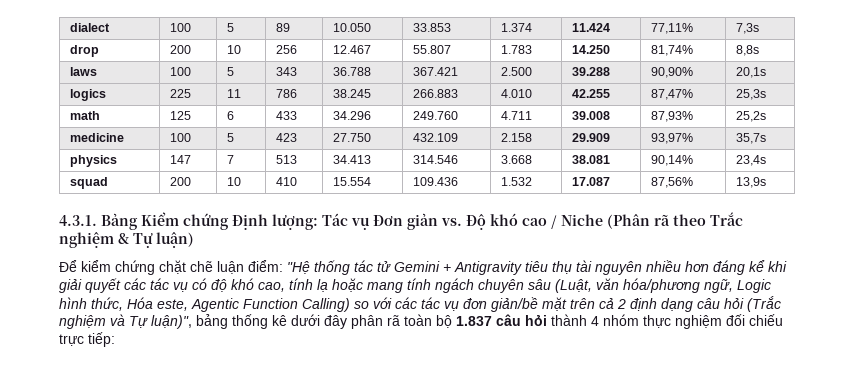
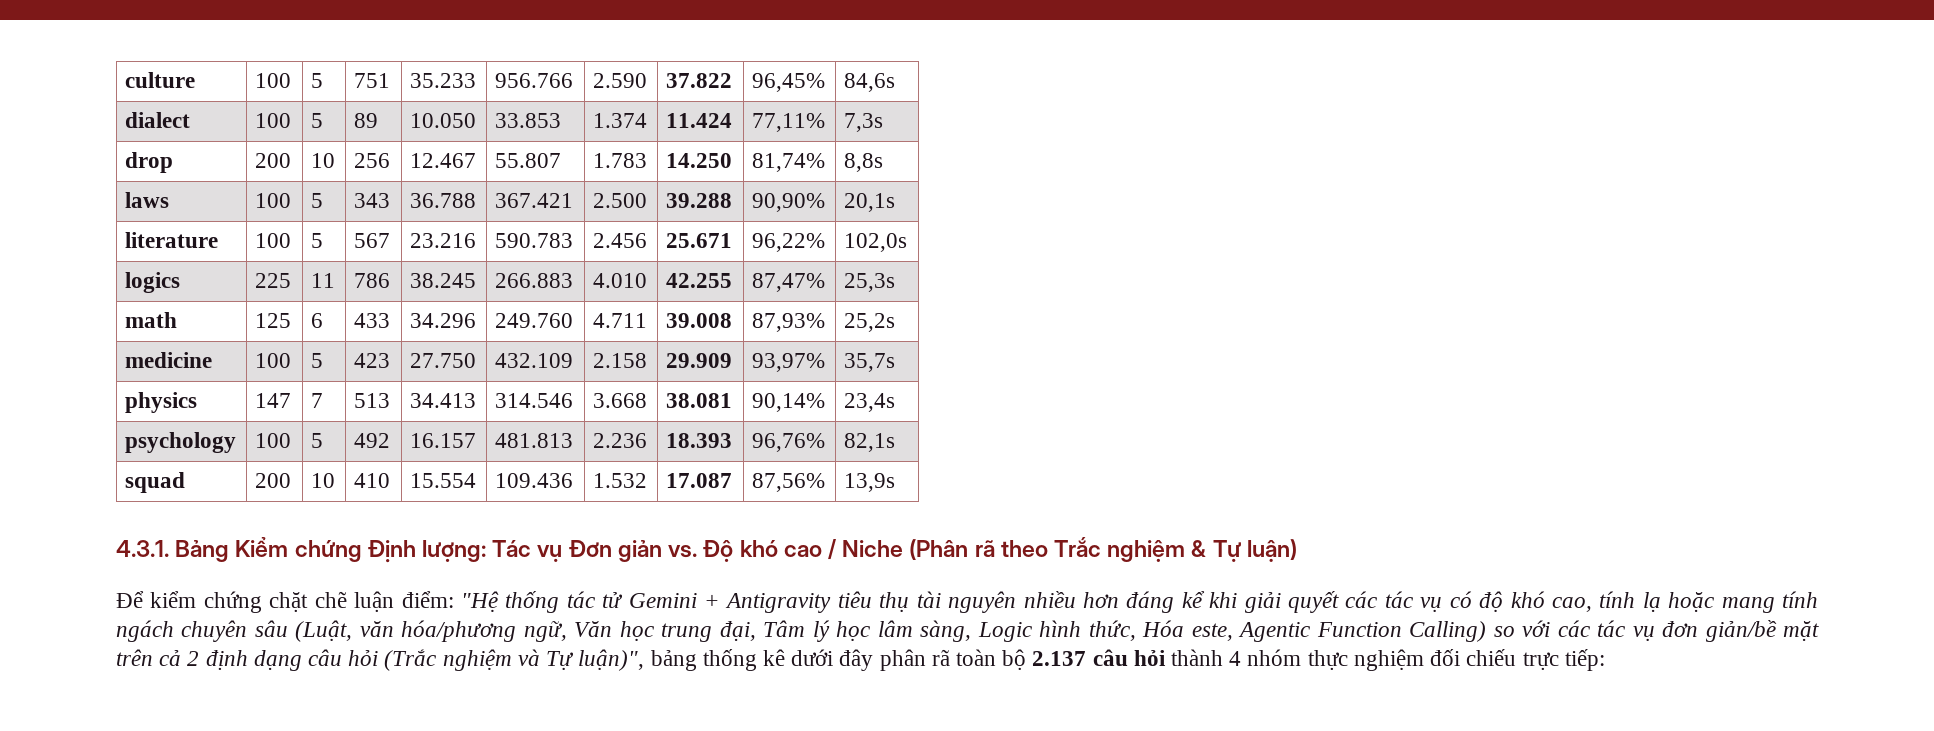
+ culture | 100 | 5 | 751 | 35.233 | 956.766 | 2.590 | 37.822 | 96,45% | 84,6s
+ literature | 100 | 5 | 567 | 23.216 | 590.783 | 2.456 | 25.671 | 96,22% | 102,0s
+ psychology | 100 | 5 | 492 | 16.157 | 481.813 | 2.236 | 18.393 | 96,76% | 82,1s
- "Hệ thống tác tử Gemini + Antigravity tiêu thụ tài nguyên nhiều hơn đáng kể khi giải quyết các tác vụ có độ khó cao, tính lạ hoặc mang tính ngách chuyên sâu (Luật, văn hóa/phương ngữ, Logic hình thức, Hóa este, Agentic Function Calling) so với các tác vụ đơn giản/bề mặt trên cả 2 định dạng câu hỏi (Trắc nghiệm và Tự luận)", bảng thống kê dưới đây phân rã toàn bộ 1.837 câu hỏi thành 4 nhóm thực nghiệm đối chiếu trực tiếp:
+ "Hệ thống tác tử Gemini + Antigravity tiêu thụ tài nguyên nhiều hơn đáng kể khi giải quyết các tác vụ có độ khó cao, tính lạ hoặc mang tính ngách chuyên sâu (Luật, văn hóa/phương ngữ, Văn học trung đại, Tâm lý học lâm sàng, Logic hình thức, Hóa este, Agentic Function Calling) so với các tác vụ đơn giản/bề mặt trên cả 2 định dạng câu hỏi (Trắc nghiệm và Tự luận)", bảng thống kê dưới đây phân rã toàn bộ 2.137 câu hỏi thành 4 nhóm thực nghiệm đối chiếu trực tiếp:

